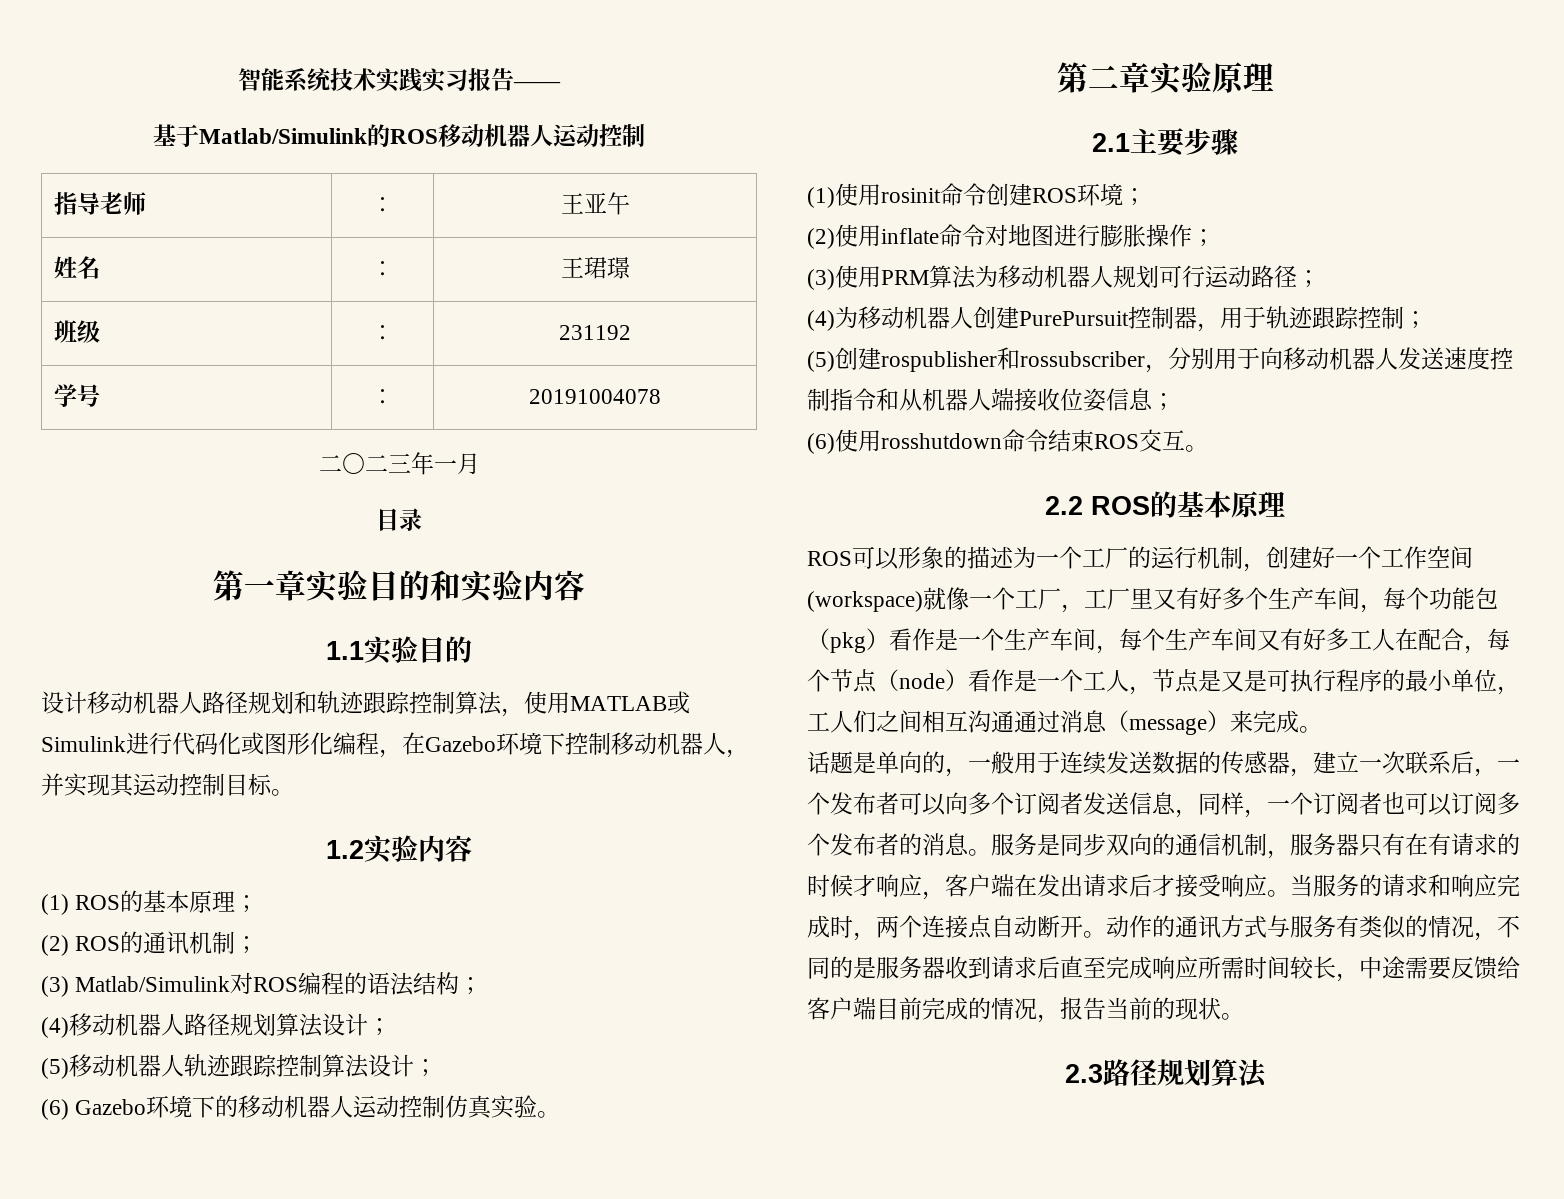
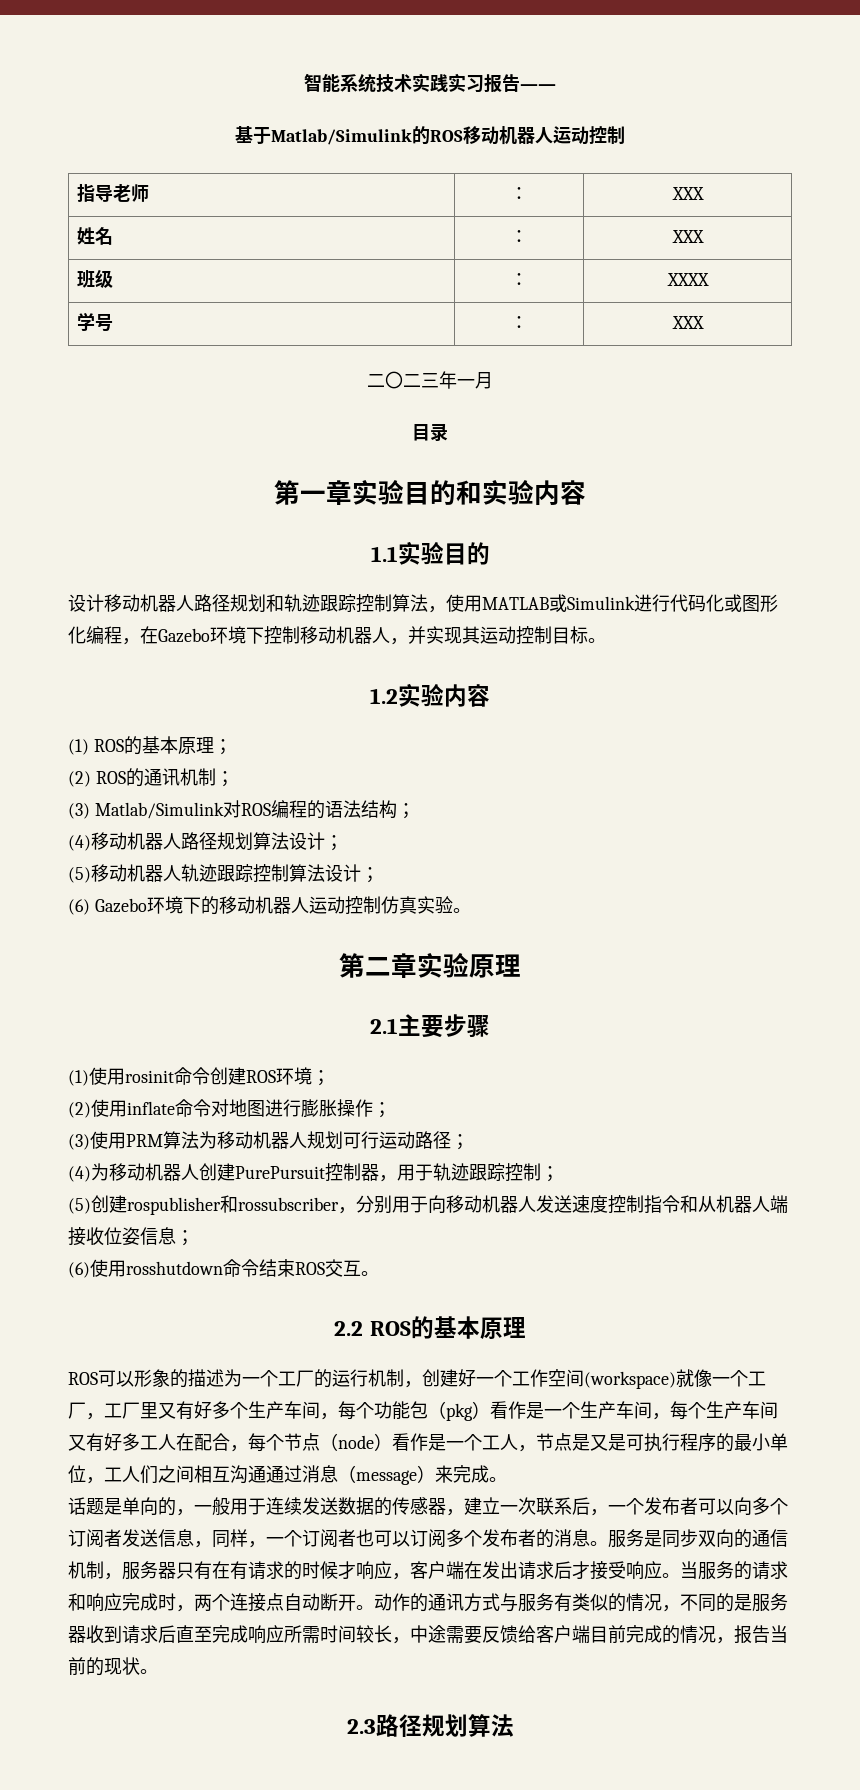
- 指导老师 | ： | 王亚午
+ 指导老师 | ： | XXX
- 姓名 | ： | 王珺璟
+ 姓名 | ： | XXX
- 班级 | ： | 231192
+ 班级 | ： | XXXX
- 学号 | ： | 20191004078
+ 学号 | ： | XXX

